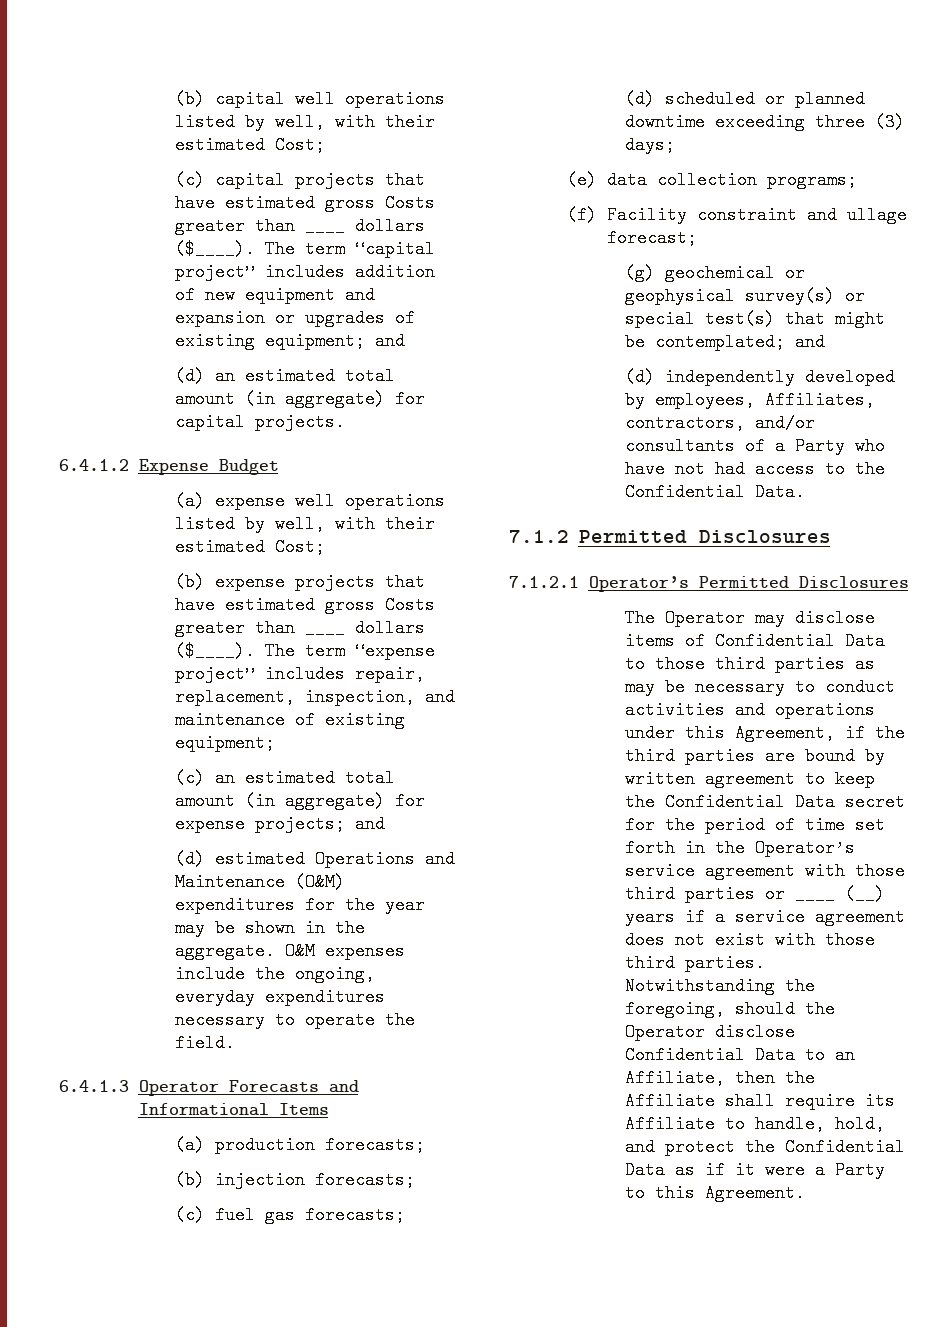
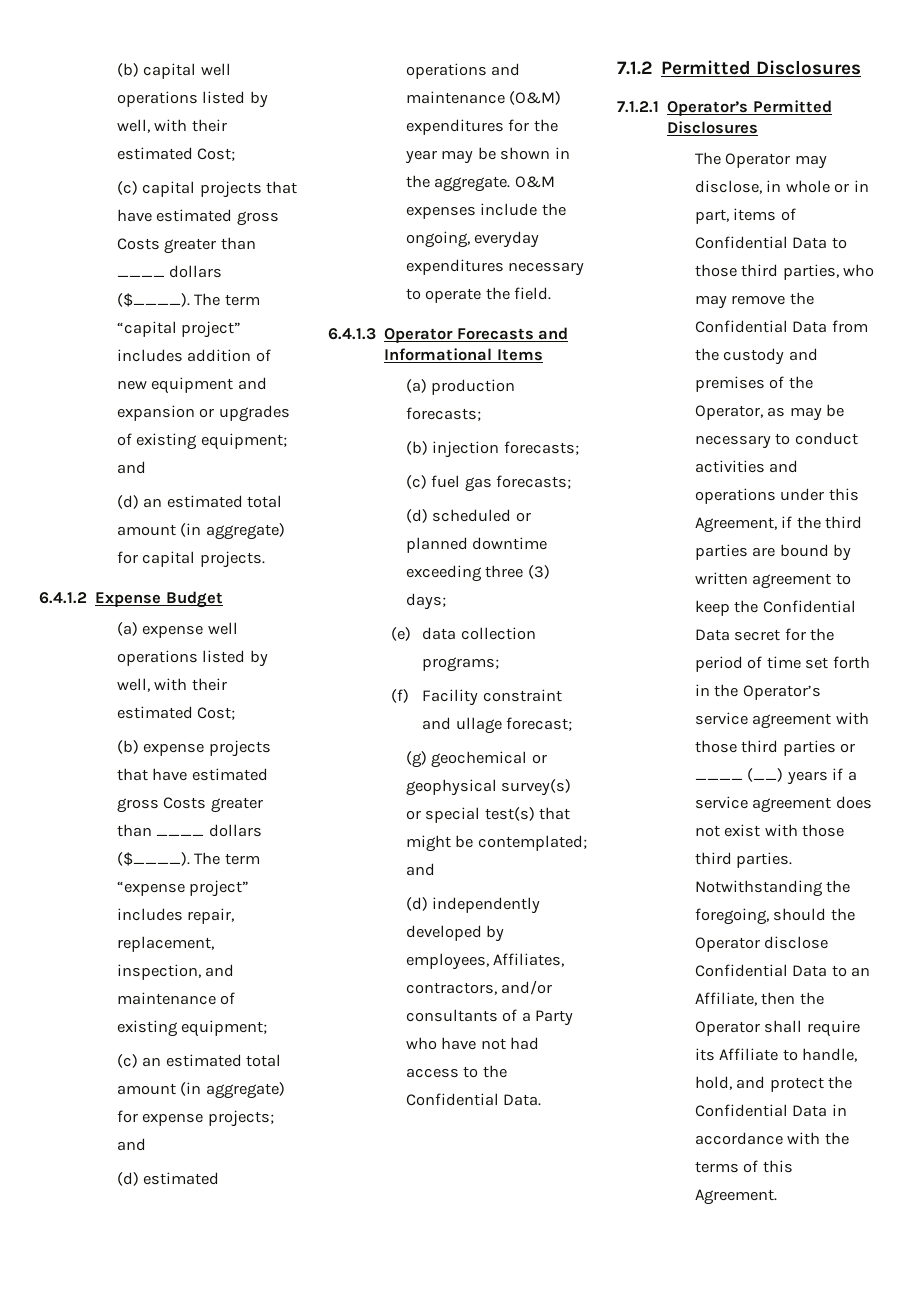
- (d) estimated Operations and Maintenance (O&M) expenditures for the year may be shown in the aggregate.
+ (d) estimated operations and maintenance (O&M) expenditures for the year may be shown in the aggregate.
- The Operator may disclose items of Confidential Data to those third parties as may be necessary to conduct activities and operations under this Agreement, if the third parties are bound by written agreement to keep the Confidential Data secret for the period of time set forth in the Operator’s service agreement with those third parties or ____ (__) years if a service agreement does not exist with those third parties.
+ The Operator may disclose, in whole or in part, items of Confidential Data to those third parties, who may remove the Confidential Data from the custody and premises of the Operator, as may be necessary to conduct activities and operations under this Agreement, if the third parties are bound by written agreement to keep the Confidential Data secret for the period of time set forth in the Operator’s service agreement with those third parties or ____ (__) years if a service agreement does not exist with those third parties.
- Notwithstanding the foregoing, should the Operator disclose Confidential Data to an Affiliate, then the Affiliate shall require its Affiliate to handle, hold, and protect the Confidential Data as if it were a Party to this Agreement.
+ Notwithstanding the foregoing, should the Operator disclose Confidential Data to an Affiliate, then the Operator shall require its Affiliate to handle, hold, and protect the Confidential Data in accordance with the terms of this Agreement.

